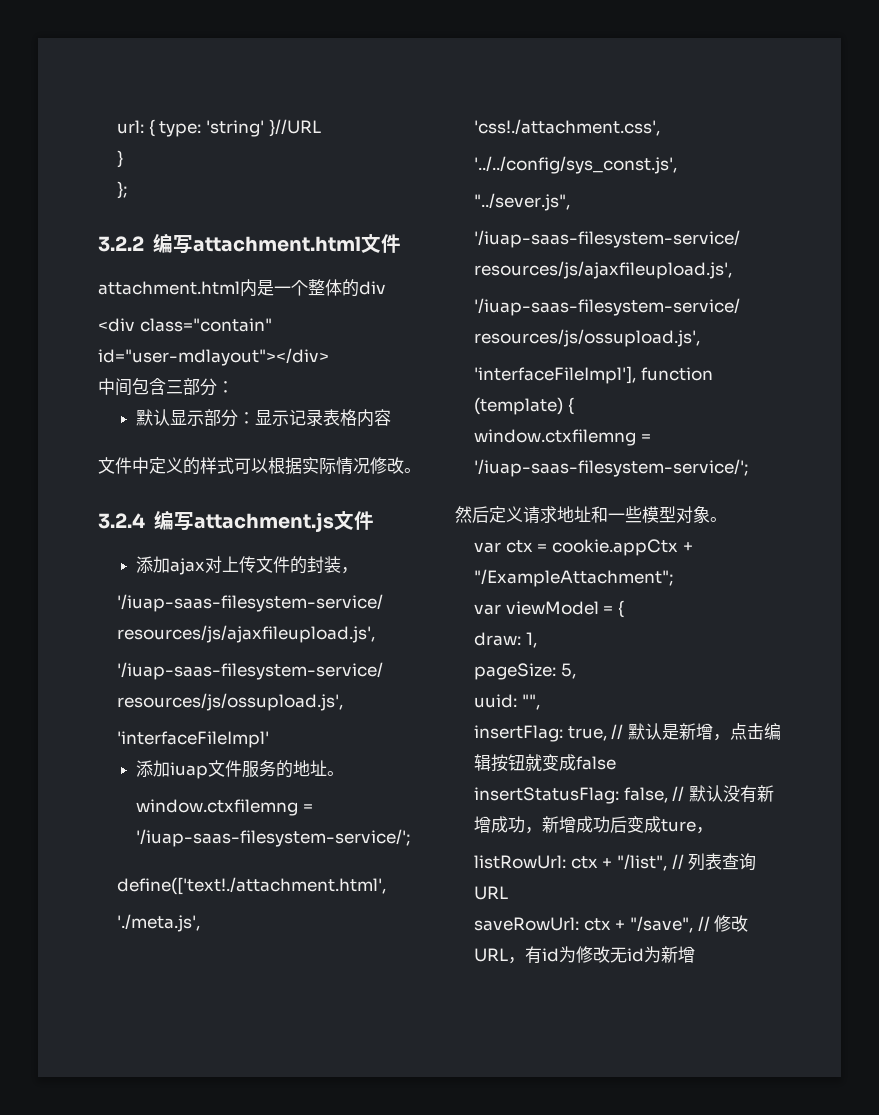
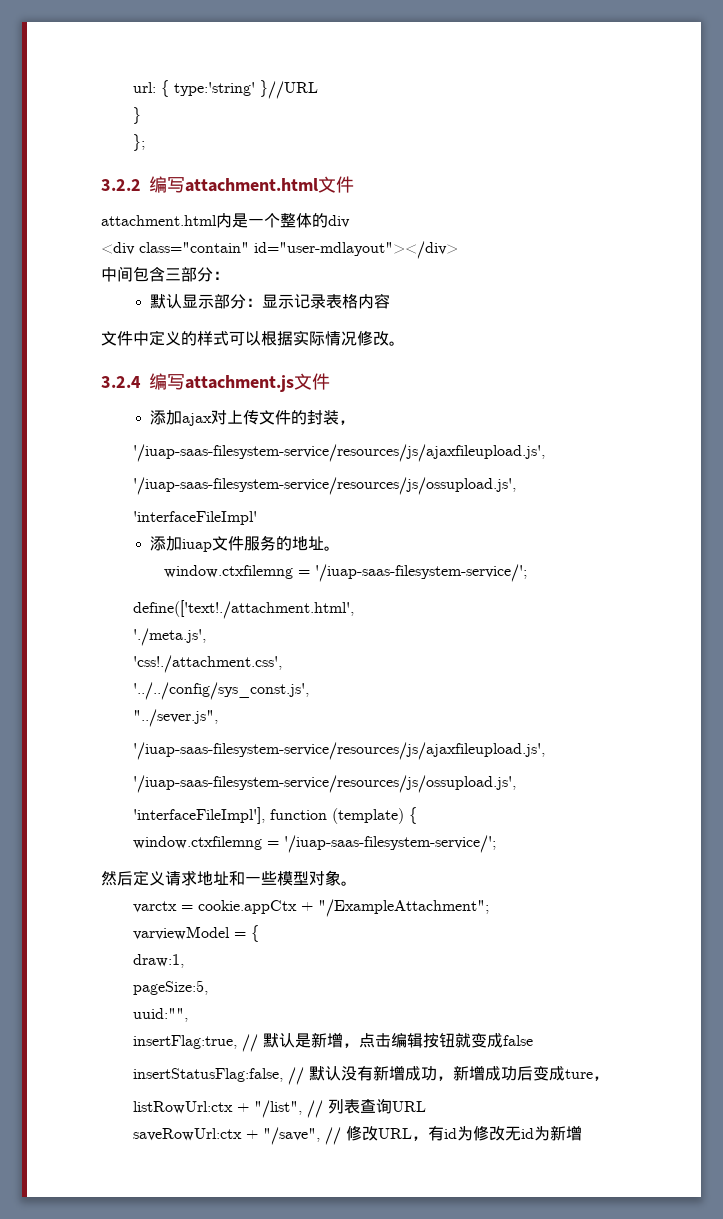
- url: { type: 'string' }//URL
+ url: { type:'string' }//URL
- var ctx = cookie.appCtx + "/ExampleAttachment";
+ varctx = cookie.appCtx + "/ExampleAttachment";
- var viewModel = {
+ varviewModel = {
- draw: 1,
- pageSize: 5,
- uuid: "",
- insertFlag: true, // 默认是新增，点击编辑按钮就变成false
+ draw:1,
+ pageSize:5,
+ uuid:"",
+ insertFlag:true, // 默认是新增，点击编辑按钮就变成false
- insertStatusFlag: false, // 默认没有新增成功，新增成功后变成ture，
+ insertStatusFlag:false, // 默认没有新增成功，新增成功后变成ture，
- listRowUrl: ctx + "/list", // 列表查询URL
+ listRowUrl:ctx + "/list", // 列表查询URL
- saveRowUrl: ctx + "/save", // 修改URL，有id为修改无id为新增
+ saveRowUrl:ctx + "/save", // 修改URL，有id为修改无id为新增

